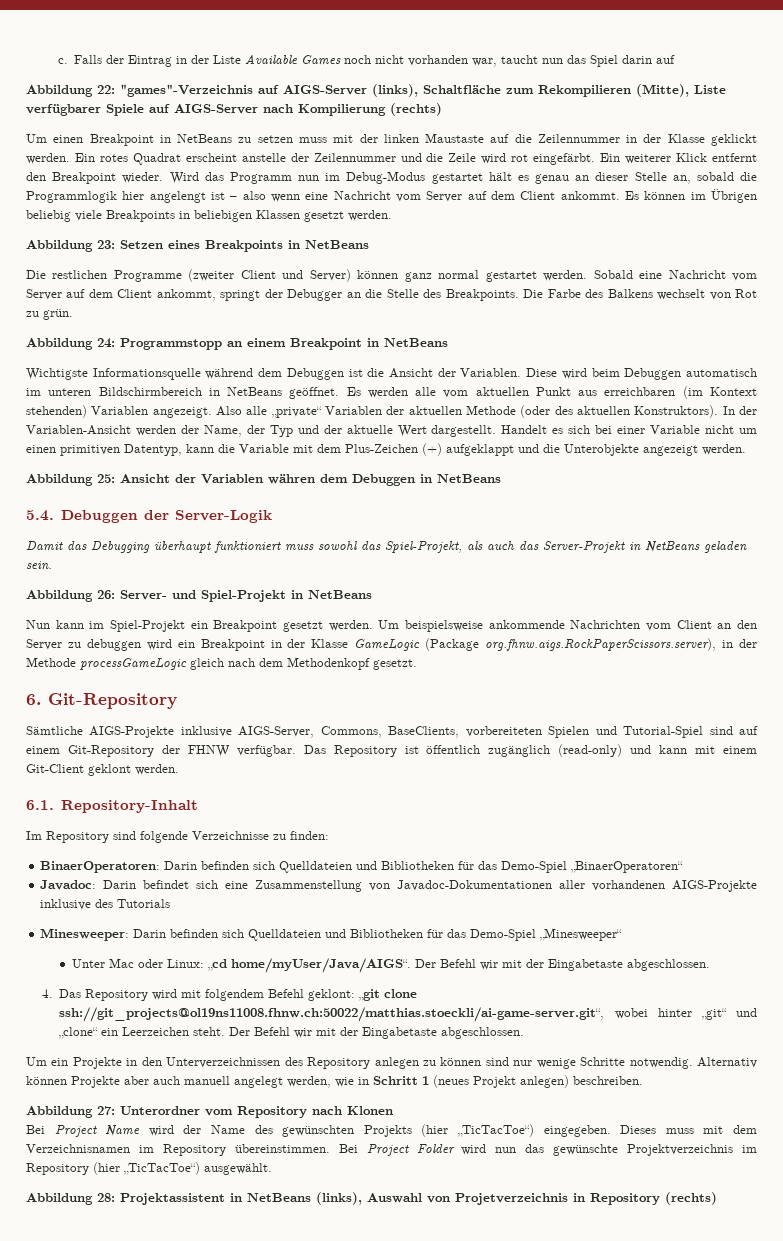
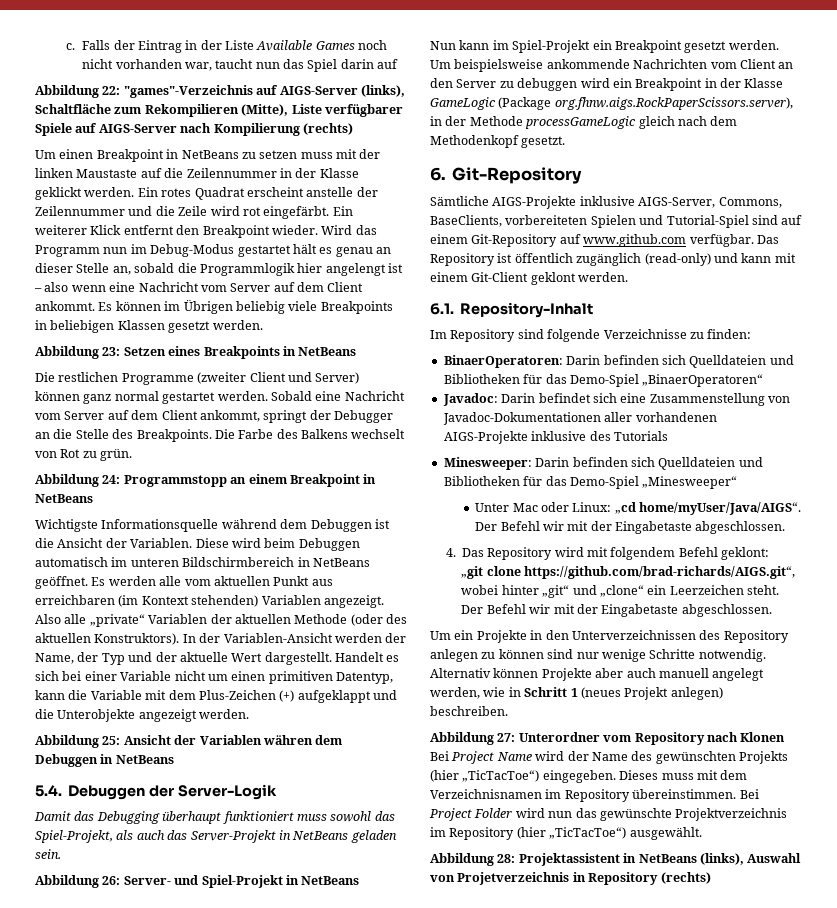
- Sämtliche AIGS-Projekte inklusive AIGS-Server, Commons, BaseClients, vorbereiteten Spielen und Tutorial-Spiel sind auf einem Git-Repository der FHNW verfügbar.
+ Sämtliche AIGS-Projekte inklusive AIGS-Server, Commons, BaseClients, vorbereiteten Spielen und Tutorial-Spiel sind auf einem Git-Repository auf www.github.com verfügbar.
- 4. Das Repository wird mit folgendem Befehl geklont: „git clone ssh://git_projects@ol19ns11008.fhnw.ch:50022/matthias.stoeckli/ai-game-server.git“, wobei hinter „git“ und „clone“ ein Leerzeichen steht.
+ 4. Das Repository wird mit folgendem Befehl geklont:
+ „git clone https://github.com/brad-richards/AIGS.git“, wobei hinter „git“ und „clone“ ein Leerzeichen steht.

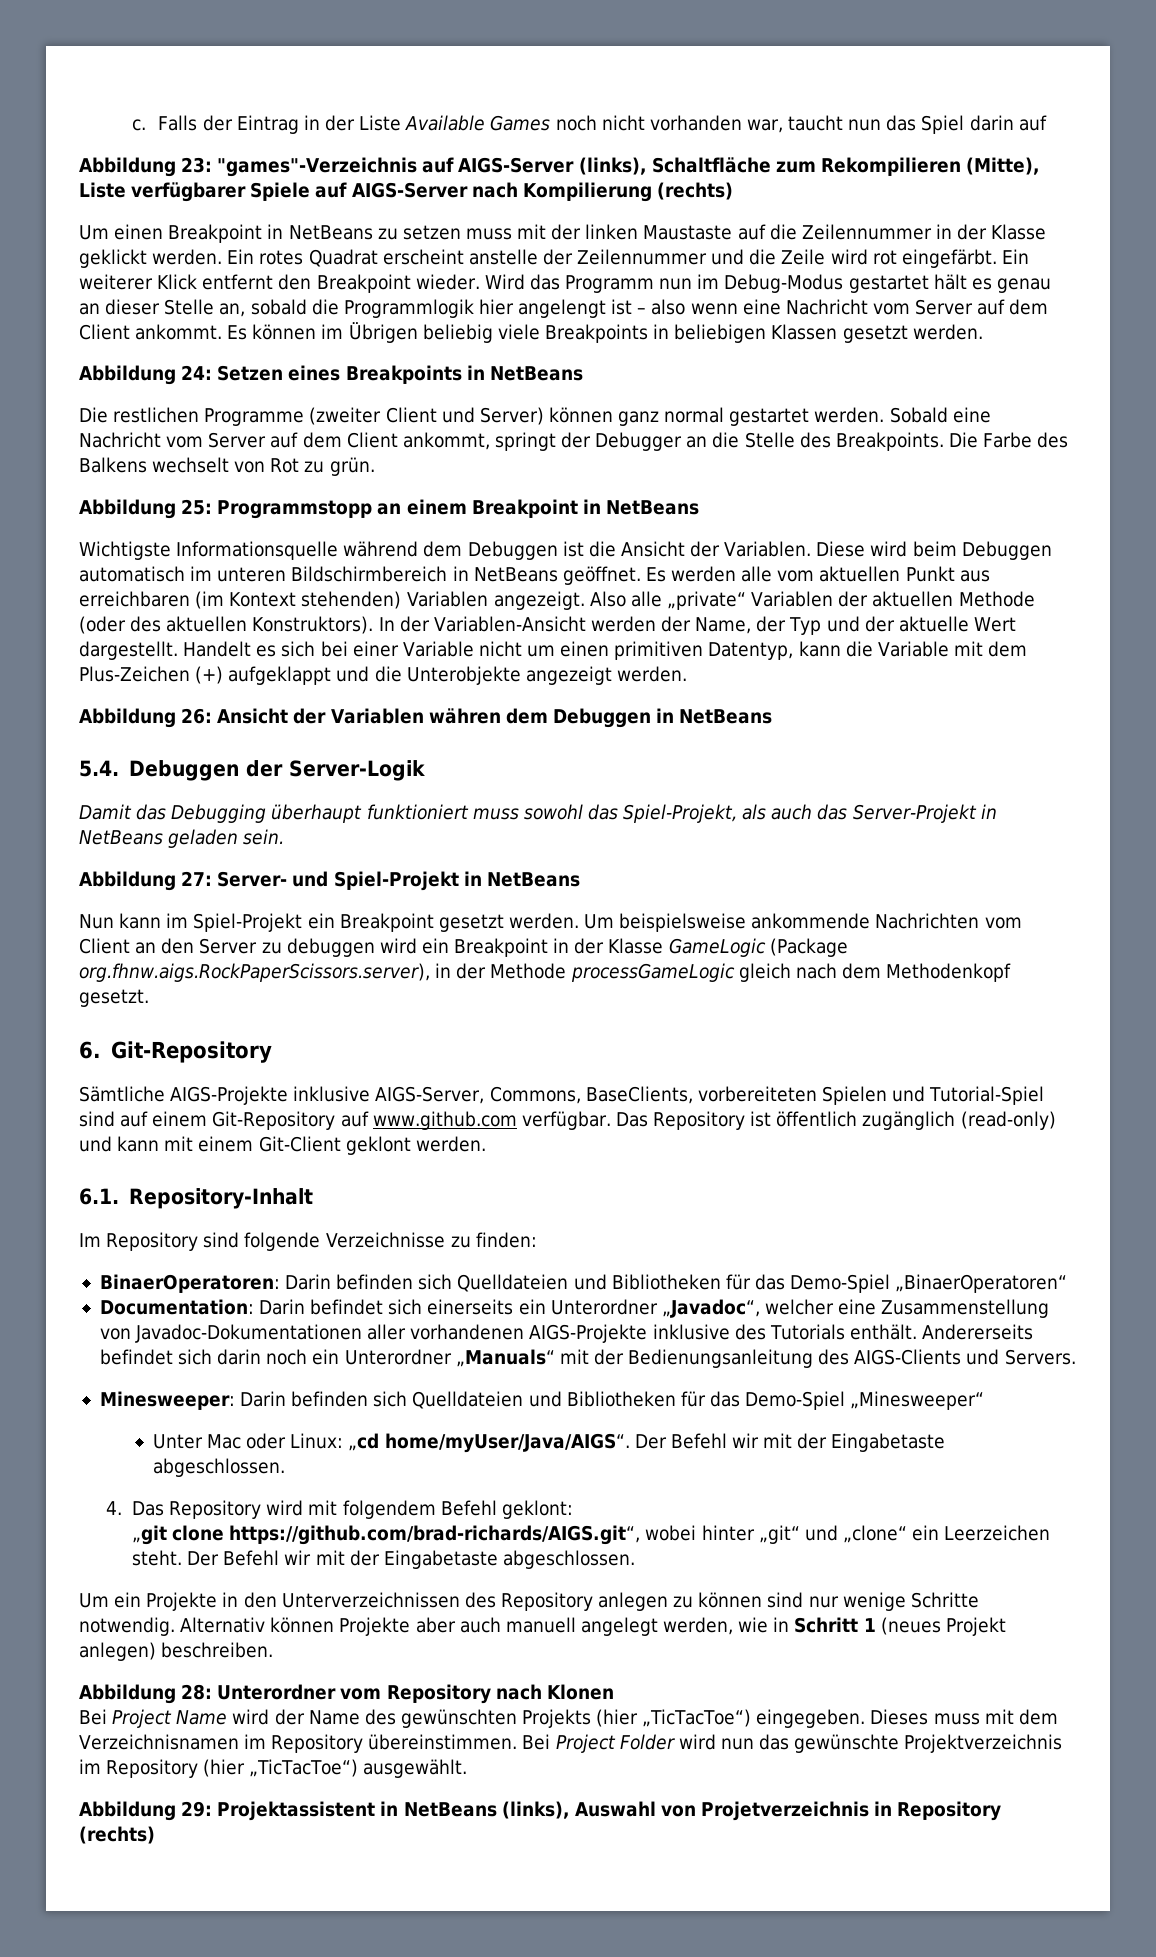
- Abbildung 22: "games"-Verzeichnis auf AIGS-Server (links), Schaltfläche zum Rekompilieren (Mitte), Liste verfügbarer Spiele auf AIGS-Server nach Kompilierung (rechts)
+ Abbildung 23: "games"-Verzeichnis auf AIGS-Server (links), Schaltfläche zum Rekompilieren (Mitte), Liste verfügbarer Spiele auf AIGS-Server nach Kompilierung (rechts)
- Abbildung 23: Setzen eines Breakpoints in NetBeans
+ Abbildung 24: Setzen eines Breakpoints in NetBeans
- Abbildung 24: Programmstopp an einem Breakpoint in NetBeans
+ Abbildung 25: Programmstopp an einem Breakpoint in NetBeans
- Abbildung 25: Ansicht der Variablen währen dem Debuggen in NetBeans
+ Abbildung 26: Ansicht der Variablen währen dem Debuggen in NetBeans
- Abbildung 26: Server- und Spiel-Projekt in NetBeans
+ Abbildung 27: Server- und Spiel-Projekt in NetBeans
- Javadoc: Darin befindet sich eine Zusammenstellung von Javadoc-Dokumentationen aller vorhandenen AIGS-Projekte inklusive des Tutorials
+ Documentation: Darin befindet sich einerseits ein Unterordner „Javadoc“, welcher eine Zusammenstellung von Javadoc-Dokumentationen aller vorhandenen AIGS-Projekte inklusive des Tutorials enthält. Andererseits befindet sich darin noch ein Unterordner „Manuals“ mit der Bedienungsanleitung des AIGS-Clients und Servers.
- Abbildung 27: Unterordner vom Repository nach Klonen
+ Abbildung 28: Unterordner vom Repository nach Klonen
- Abbildung 28: Projektassistent in NetBeans (links), Auswahl von Projetverzeichnis in Repository (rechts)
+ Abbildung 29: Projektassistent in NetBeans (links), Auswahl von Projetverzeichnis in Repository (rechts)

